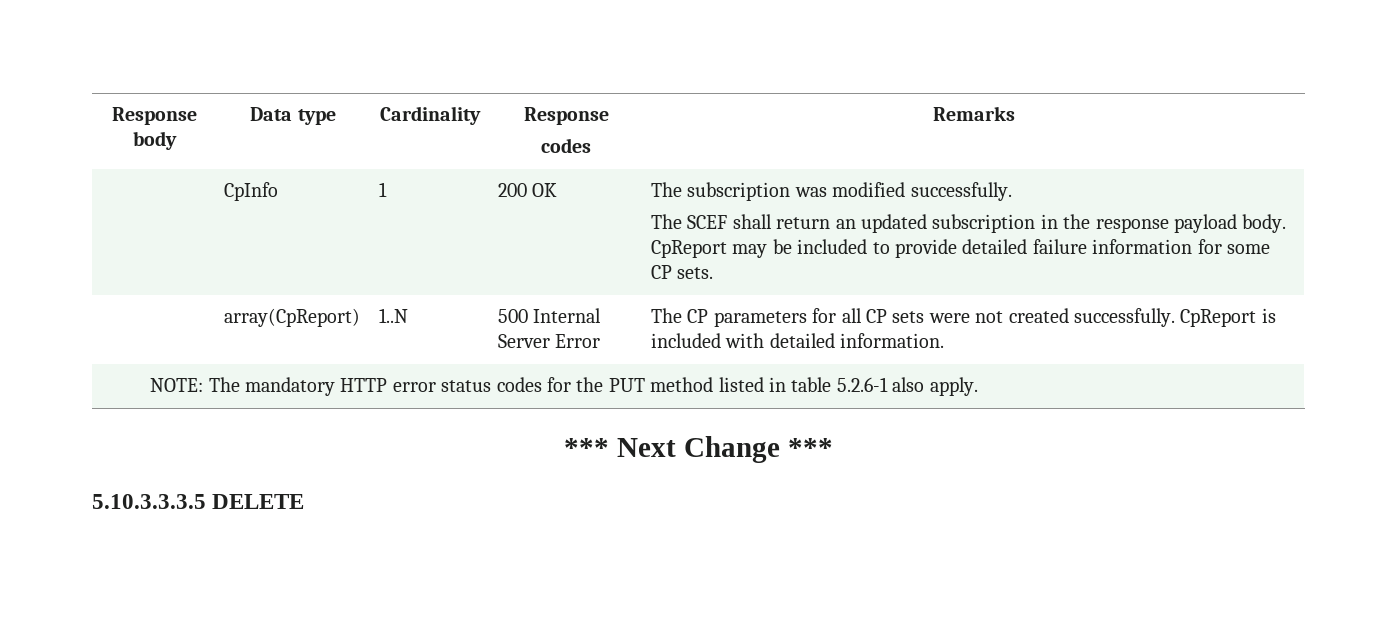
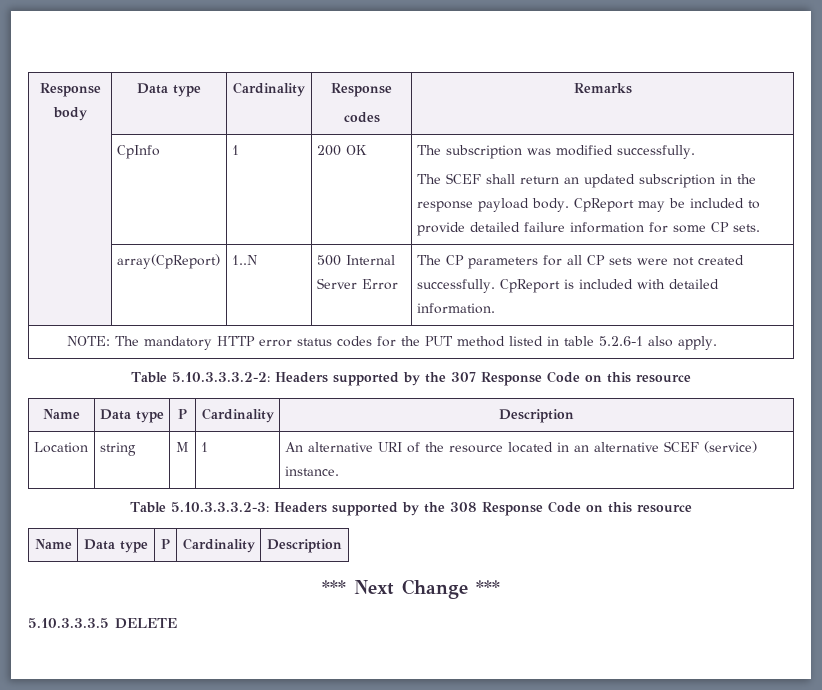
+ Table 5.10.3.3.3.2-2: Headers supported by the 307 Response Code on this resource
+ Name | Data type | P | Cardinality | Description
+ Location | string | M | 1 | An alternative URI of the resource located in an alternative SCEF (service) instance.
+ Table 5.10.3.3.3.2-3: Headers supported by the 308 Response Code on this resource
+ Name | Data type | P | Cardinality | Description

